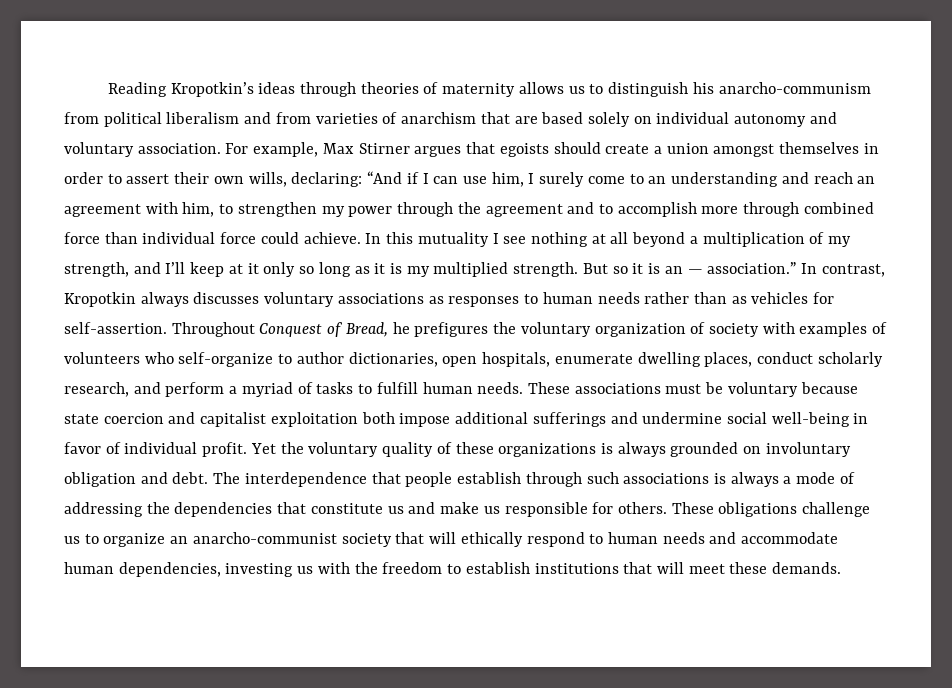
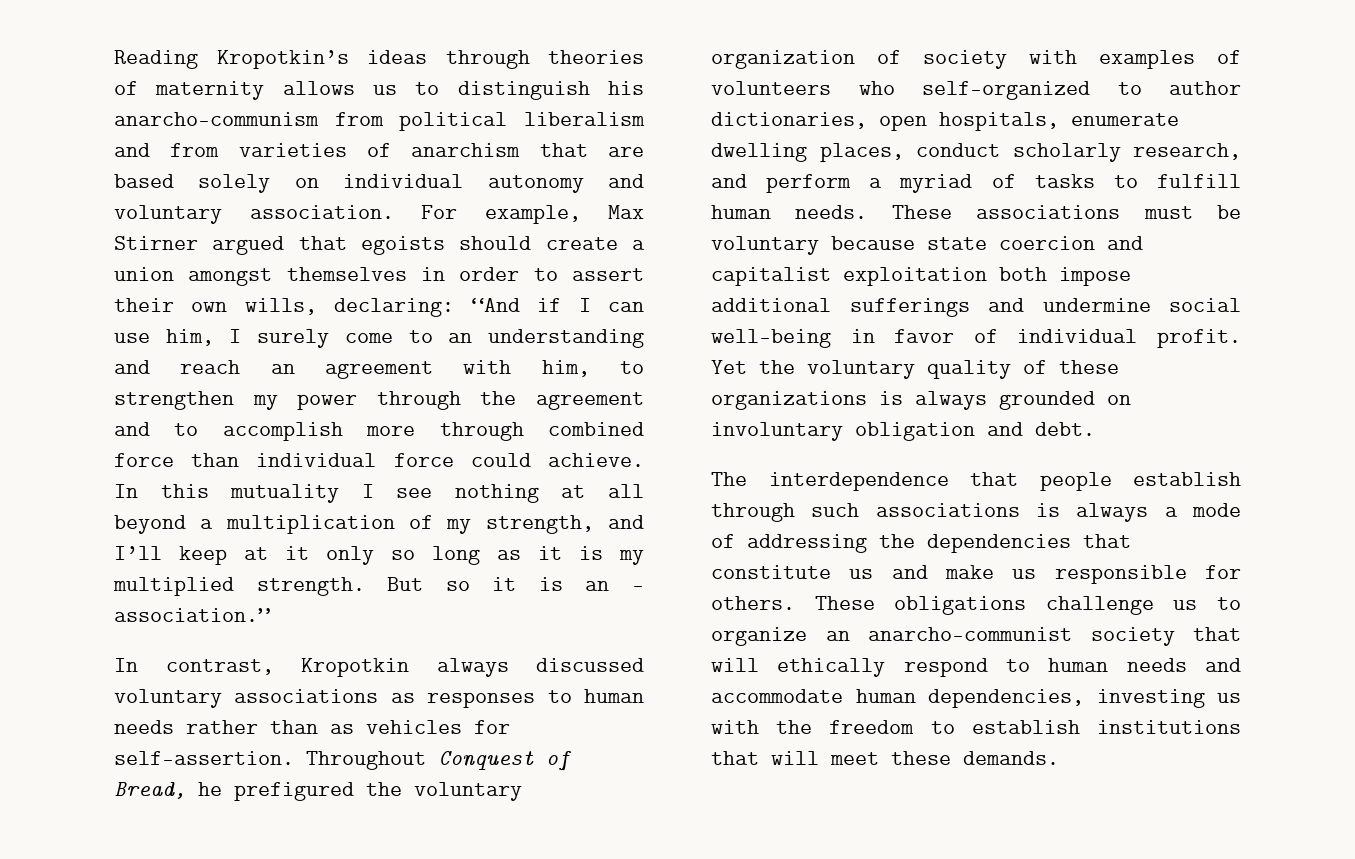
- For example, Max Stirner argues that egoists should create a union amongst themselves in order to assert their own wills, declaring: “And if I can use him, I surely come to an understanding and reach an agreement with him, to strengthen my power through the agreement and to accomplish more through combined force than individual force could achieve.
+ For example, Max Stirner argued that egoists should create a union amongst themselves in order to assert their own wills, declaring: “And if I can use him, I surely come to an understanding and reach an agreement with him, to strengthen my power through the agreement and to accomplish more through combined force than individual force could achieve.
- But so it is an — association.” In contrast, Kropotkin always discusses voluntary associations as responses to human needs rather than as vehicles for self-assertion.
+ But so it is an — association.”
+ In contrast, Kropotkin always discussed voluntary associations as responses to human needs rather than as vehicles for self-assertion.
- Throughout Conquest of Bread, he prefigures the voluntary organization of society with examples of volunteers who self-organize to author dictionaries, open hospitals, enumerate dwelling places, conduct scholarly research, and perform a myriad of tasks to fulfill human needs.
+ Throughout Conquest of Bread, he prefigured the voluntary organization of society with examples of volunteers who self-organized to author dictionaries, open hospitals, enumerate dwelling places, conduct scholarly research, and perform a myriad of tasks to fulfill human needs.
- Yet the voluntary quality of these organizations is always grounded on involuntary obligation and debt. The interdependence that people establish through such associations is always a mode of addressing the dependencies that constitute us and make us responsible for others.
+ Yet the voluntary quality of these organizations is always grounded on involuntary obligation and debt.
+ The interdependence that people establish through such associations is always a mode of addressing the dependencies that constitute us and make us responsible for others.

